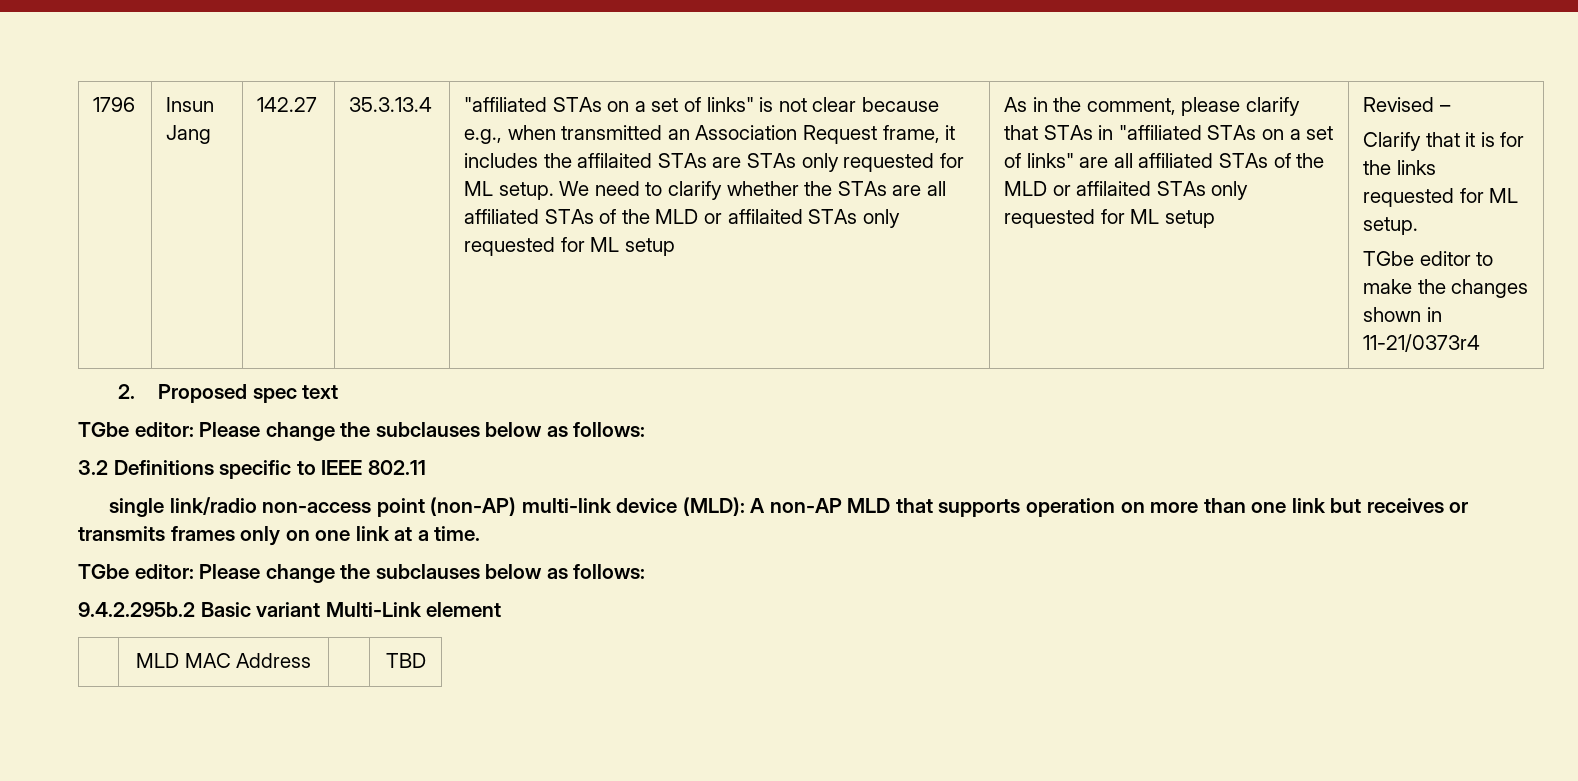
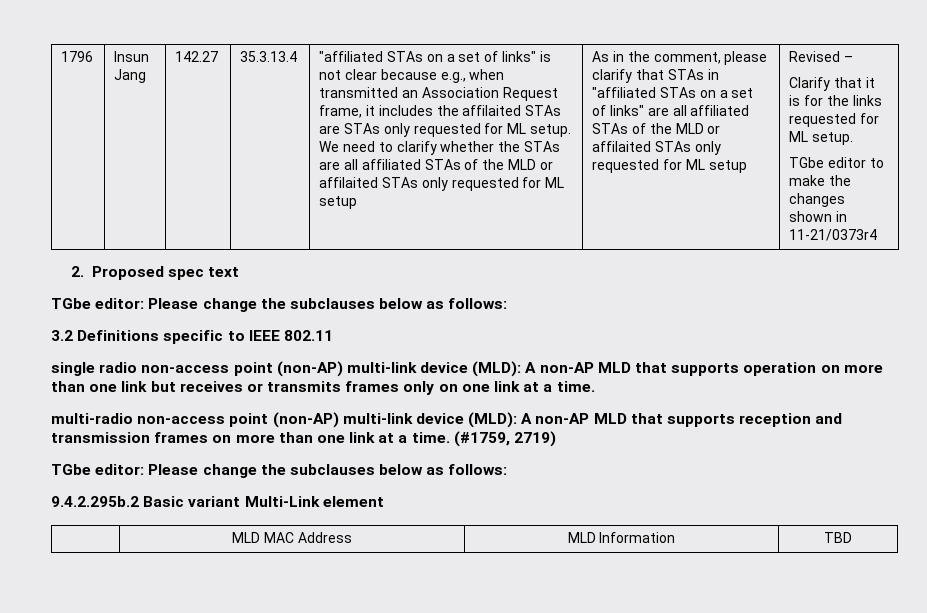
- single link/radio non-access point (non-AP) multi-link device (MLD): A non-AP MLD that supports operation on more than one link but receives or transmits frames only on one link at a time.
+ single radio non-access point (non-AP) multi-link device (MLD): A non-AP MLD that supports operation on more than one link but receives or transmits frames only on one link at a time.
+ multi-radio non-access point (non-AP) multi-link device (MLD): A non-AP MLD that supports reception and transmission frames on more than one link at a time. (#1759, 2719)
- | MLD MAC Address | | TBD
+ | MLD MAC Address | MLD Information | TBD

